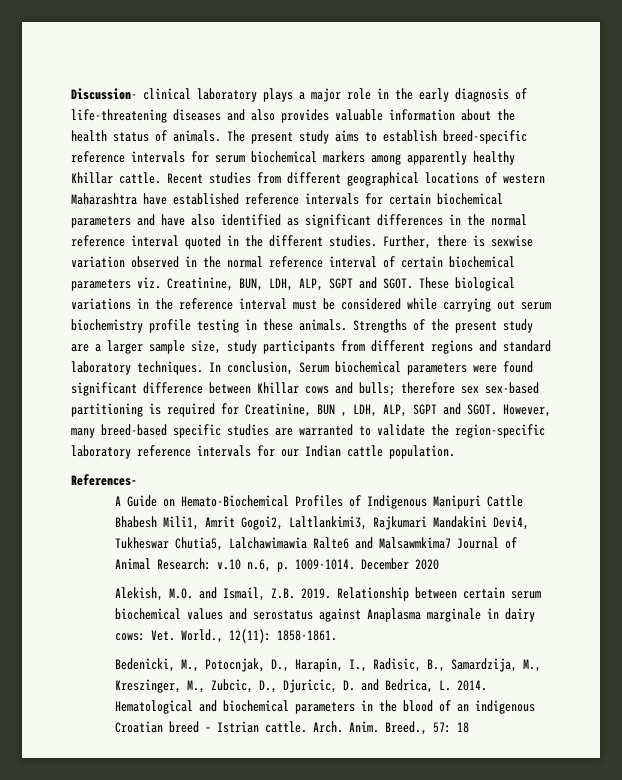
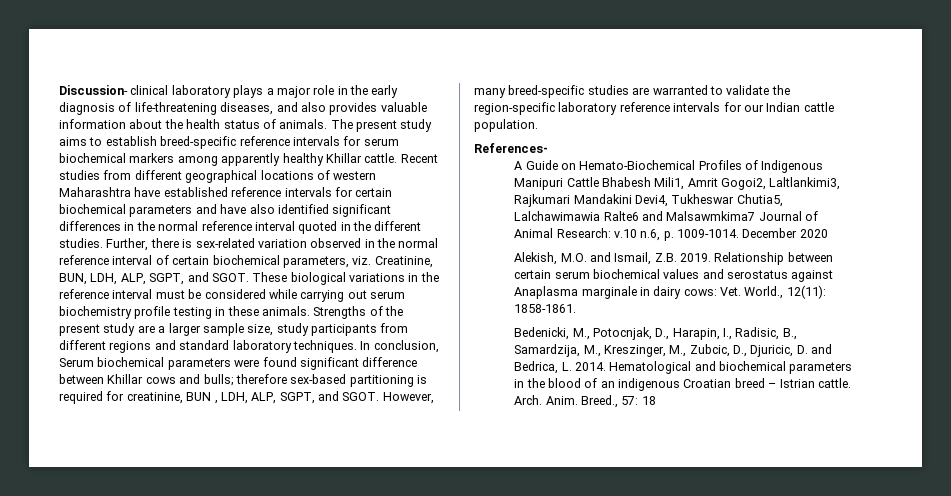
- Discussion- clinical laboratory plays a major role in the early diagnosis of life-threatening diseases and also provides valuable information about the health status of animals.
+ Discussion- clinical laboratory plays a major role in the early diagnosis of life-threatening diseases, and also provides valuable information about the health status of animals.
- Recent studies from different geographical locations of western Maharashtra have established reference intervals for certain biochemical parameters and have also identified as significant differences in the normal reference interval quoted in the different studies.
+ Recent studies from different geographical locations of western Maharashtra have established reference intervals for certain biochemical parameters and have also identified significant differences in the normal reference interval quoted in the different studies.
- Further, there is sexwise variation observed in the normal reference interval of certain biochemical parameters viz. Creatinine, BUN, LDH, ALP, SGPT and SGOT.
+ Further, there is sex-related variation observed in the normal reference interval of certain biochemical parameters, viz. Creatinine, BUN, LDH, ALP, SGPT, and SGOT.
- In conclusion, Serum biochemical parameters were found significant difference between Khillar cows and bulls; therefore sex sex-based partitioning is required for Creatinine, BUN , LDH, ALP, SGPT and SGOT.
+ In conclusion, Serum biochemical parameters were found significant difference between Khillar cows and bulls; therefore sex-based partitioning is required for creatinine, BUN , LDH, ALP, SGPT, and SGOT.
- However, many breed-based specific studies are warranted to validate the region-specific laboratory reference intervals for our Indian cattle population.
+ However, many breed-specific studies are warranted to validate the region-specific laboratory reference intervals for our Indian cattle population.

